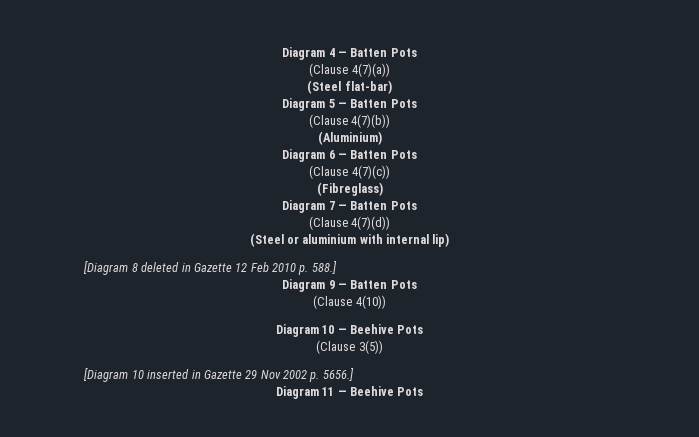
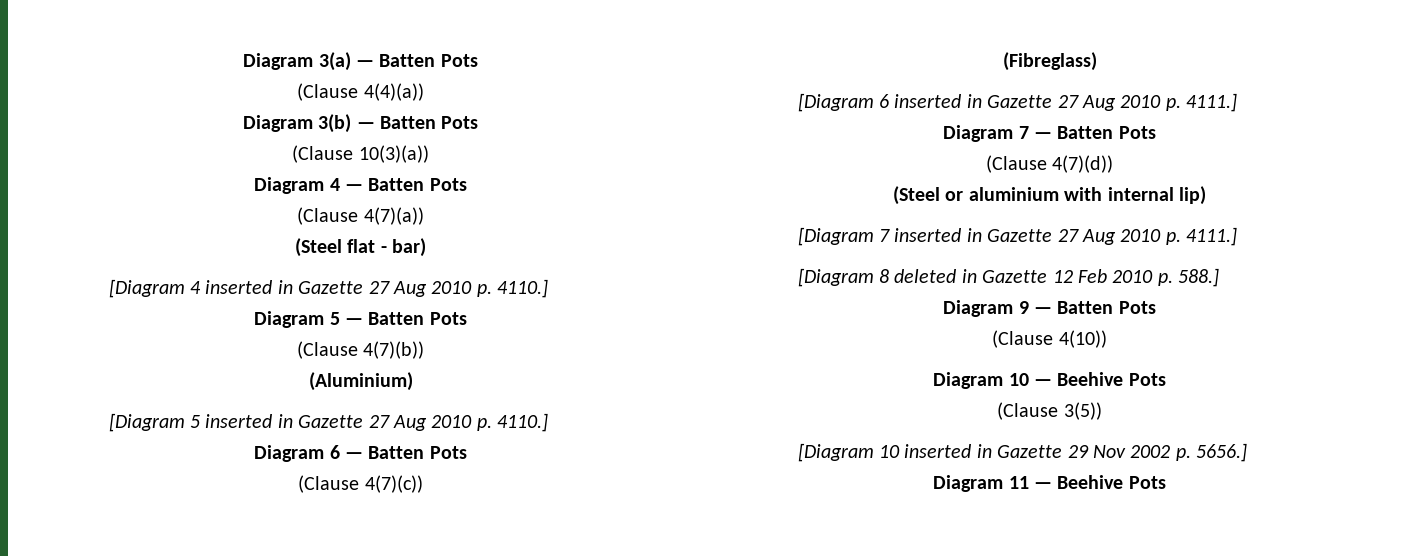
+ Diagram 3(a) — Batten Pots
+ (Clause 4(4)(a))
+ Diagram 3(b) — Batten Pots
+ (Clause 10(3)(a))
- (Steel flat-bar)
+ (Steel flat - bar)
+ [Diagram 4 inserted in Gazette 27 Aug 2010 p. 4110.]
+ [Diagram 5 inserted in Gazette 27 Aug 2010 p. 4110.]
+ [Diagram 6 inserted in Gazette 27 Aug 2010 p. 4111.]
+ [Diagram 7 inserted in Gazette 27 Aug 2010 p. 4111.]

